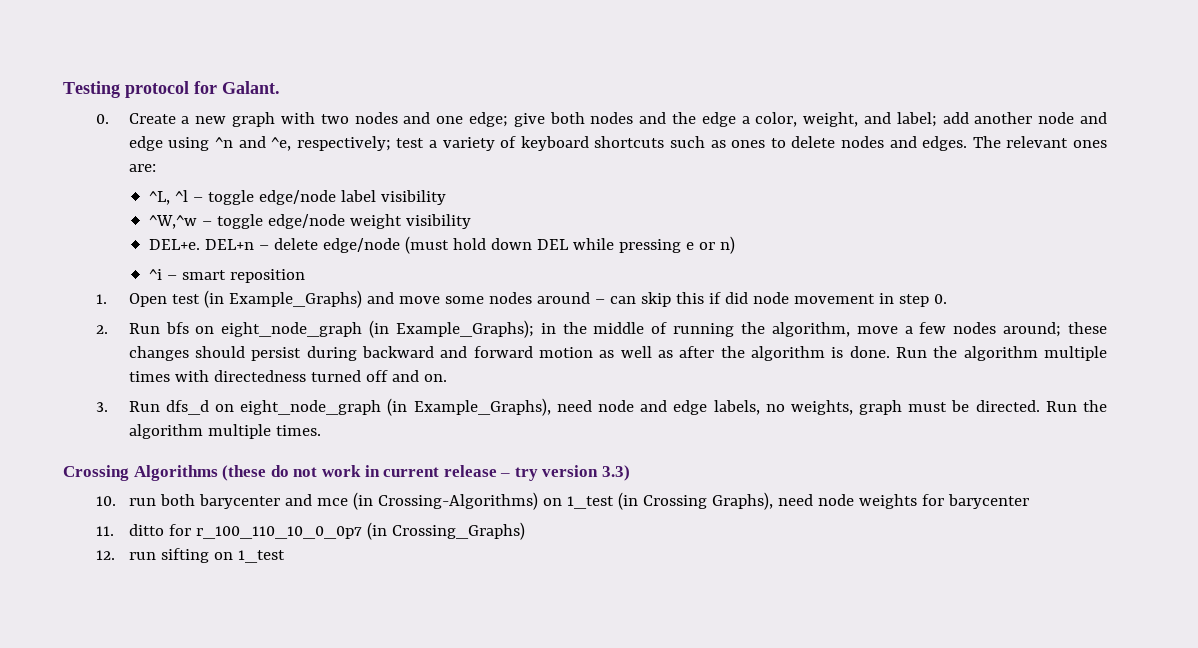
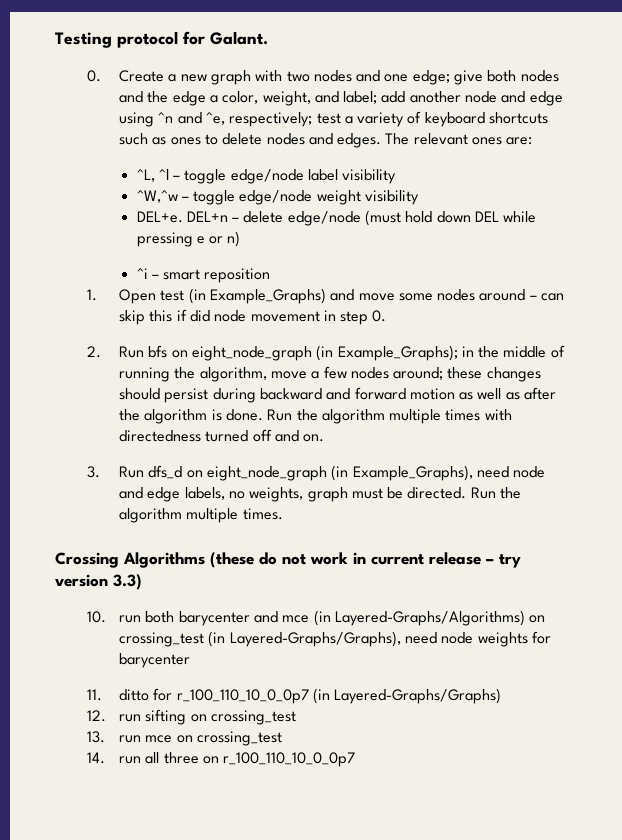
- 10. run both barycenter and mce (in Crossing-Algorithms) on 1_test (in Crossing Graphs), need node weights for barycenter
+ 10. run both barycenter and mce (in Layered-Graphs/Algorithms) on crossing_test (in Layered-Graphs/Graphs), need node weights for barycenter
- 11. ditto for r_100_110_10_0_0p7 (in Crossing_Graphs)
+ 11. ditto for r_100_110_10_0_0p7 (in Layered-Graphs/Graphs)
- 12. run sifting on 1_test
+ 12. run sifting on crossing_test
+ 13. run mce on crossing_test
+ 14. run all three on r_100_110_10_0_0p7

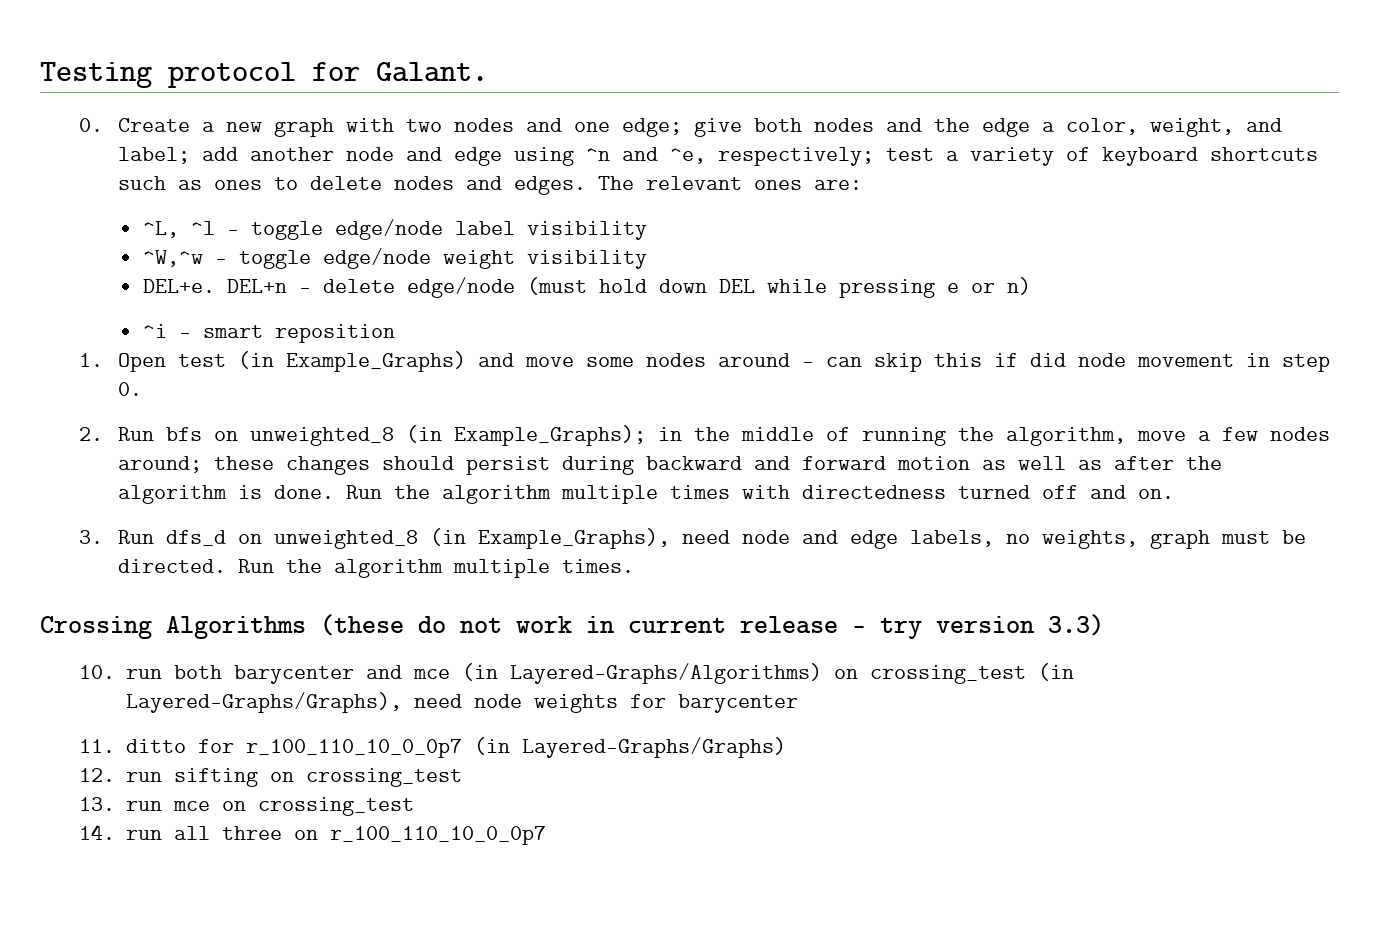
- 2. Run bfs on eight_node_graph (in Example_Graphs); in the middle of running the algorithm, move a few nodes around; these changes should persist during backward and forward motion as well as after the algorithm is done.
+ 2. Run bfs on unweighted_8 (in Example_Graphs); in the middle of running the algorithm, move a few nodes around; these changes should persist during backward and forward motion as well as after the algorithm is done.
- 3. Run dfs_d on eight_node_graph (in Example_Graphs), need node and edge labels, no weights, graph must be directed.
+ 3. Run dfs_d on unweighted_8 (in Example_Graphs), need node and edge labels, no weights, graph must be directed.

